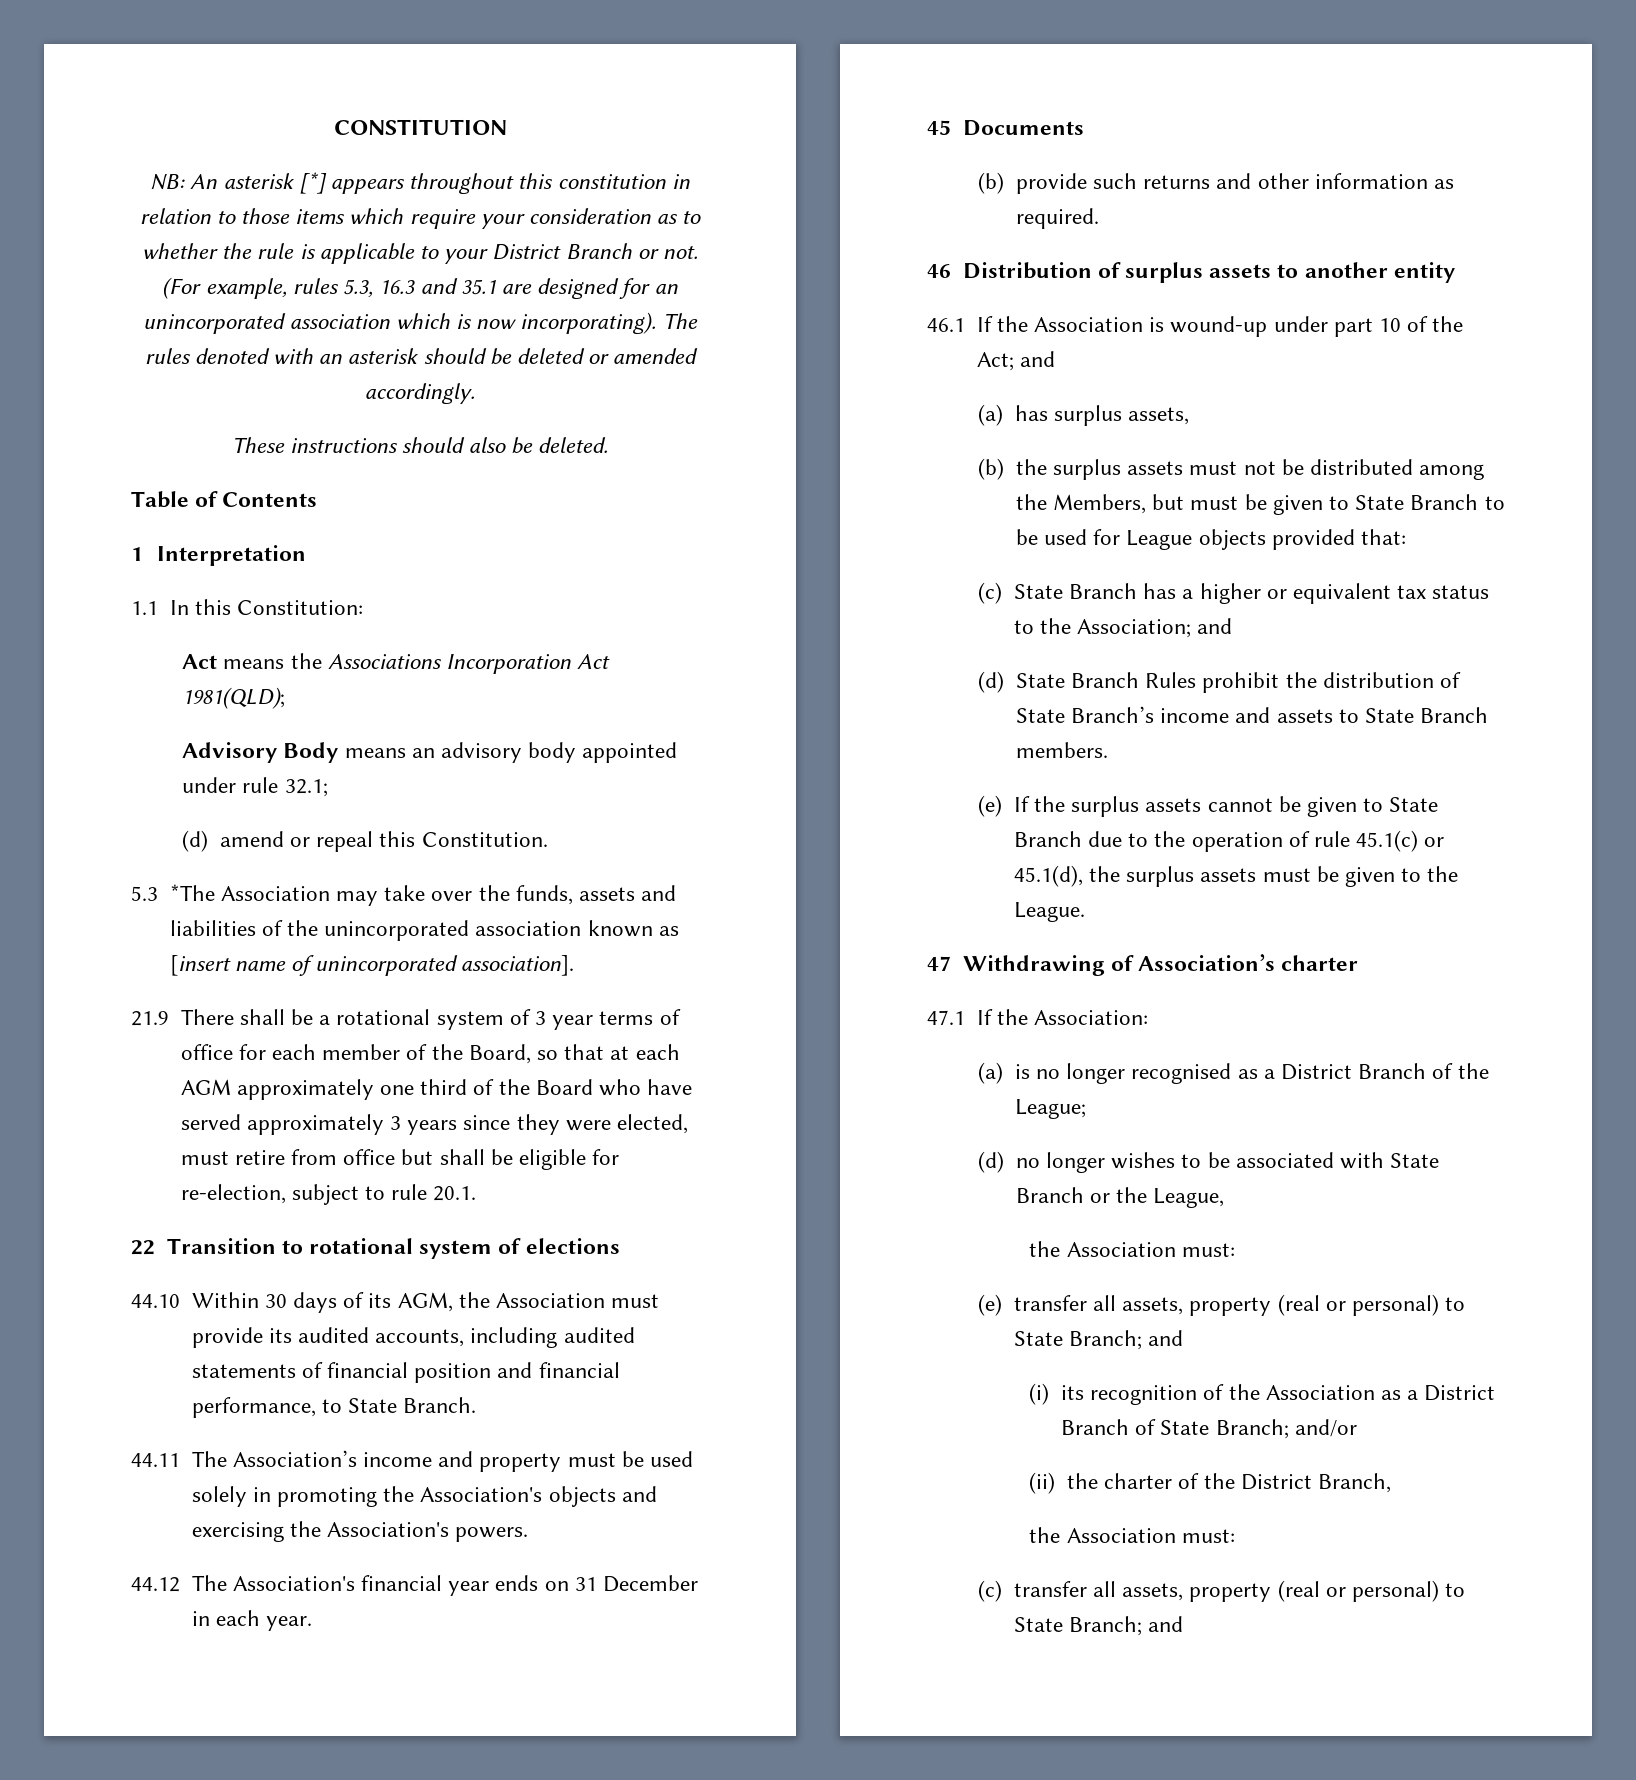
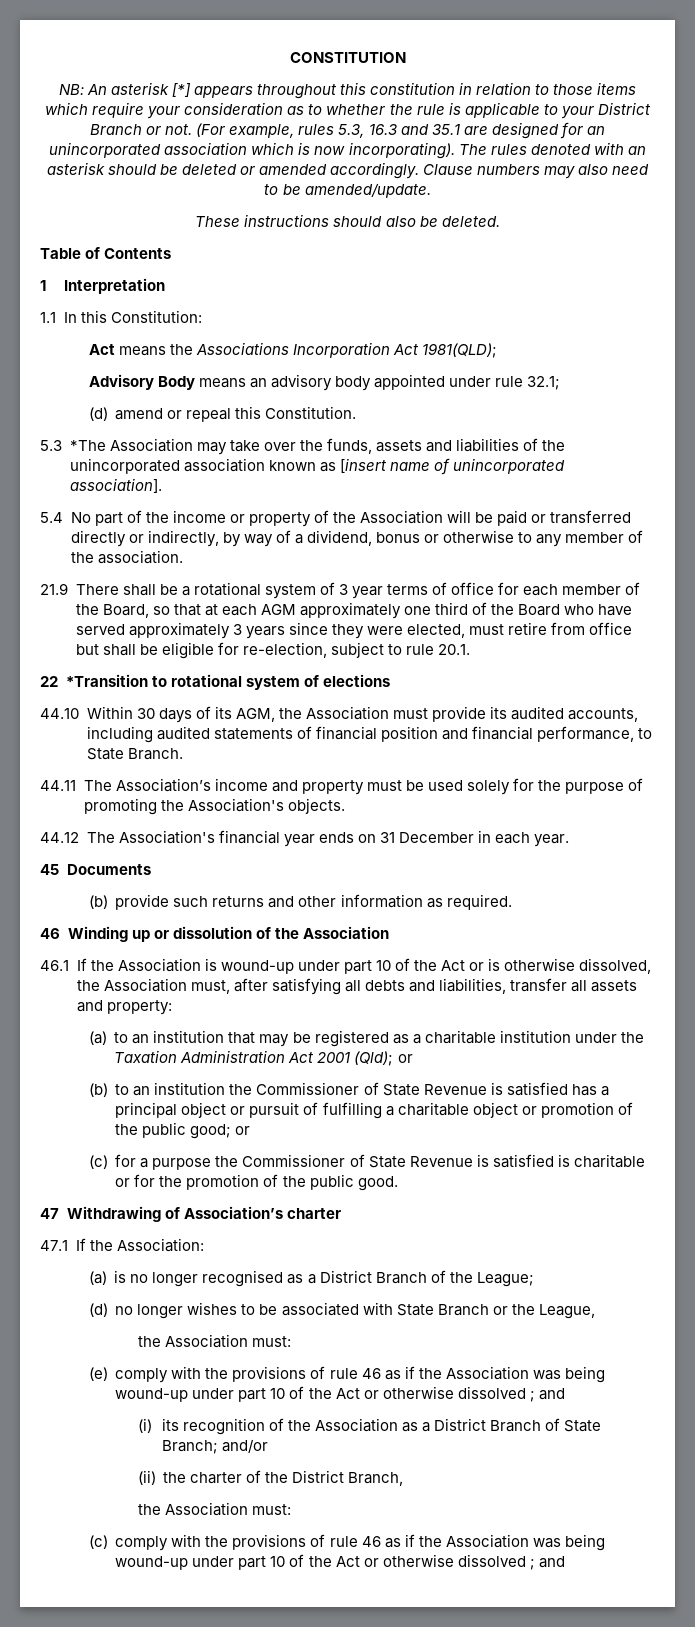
+ Clause numbers may also need to be amended/update.
+ 5.4 No part of the income or property of the Association will be paid or transferred directly or indirectly, by way of a dividend, bonus or otherwise to any member of the association.
- 22 Transition to rotational system of elections
+ 22 *Transition to rotational system of elections
- 44.11 The Association’s income and property must be used solely in promoting the Association's objects and exercising the Association's powers.
+ 44.11 The Association’s income and property must be used solely for the purpose of promoting the Association's objects.
- 46 Distribution of surplus assets to another entity
+ 46 Winding up or dissolution of the Association
- 46.1 If the Association is wound-up under part 10 of the Act; and
- (a) has surplus assets,
- (b) the surplus assets must not be distributed among the Members, but must be given to State Branch to be used for League objects provided that:
- (c) State Branch has a higher or equivalent tax status to the Association; and
- (d) State Branch Rules prohibit the distribution of State Branch’s income and assets to State Branch members.
- (e) If the surplus assets cannot be given to State Branch due to the operation of rule 45.1(c) or 45.1(d), the surplus assets must be given to the League.
+ 46.1 If the Association is wound-up under part 10 of the Act or is otherwise dissolved, the Association must, after satisfying all debts and liabilities, transfer all assets and property:
+ (a) to an institution that may be registered as a charitable institution under the Taxation Administration Act 2001 (Qld); or
+ (b) to an institution the Commissioner of State Revenue is satisfied has a principal object or pursuit of fulfilling a charitable object or promotion of the public good; or
+ (c) for a purpose the Commissioner of State Revenue is satisfied is charitable or for the promotion of the public good.
- (e) transfer all assets, property (real or personal) to State Branch; and
+ (e) comply with the provisions of rule 46 as if the Association was being wound-up under part 10 of the Act or otherwise dissolved ; and
- (c) transfer all assets, property (real or personal) to State Branch; and
+ (c) comply with the provisions of rule 46 as if the Association was being wound-up under part 10 of the Act or otherwise dissolved ; and

